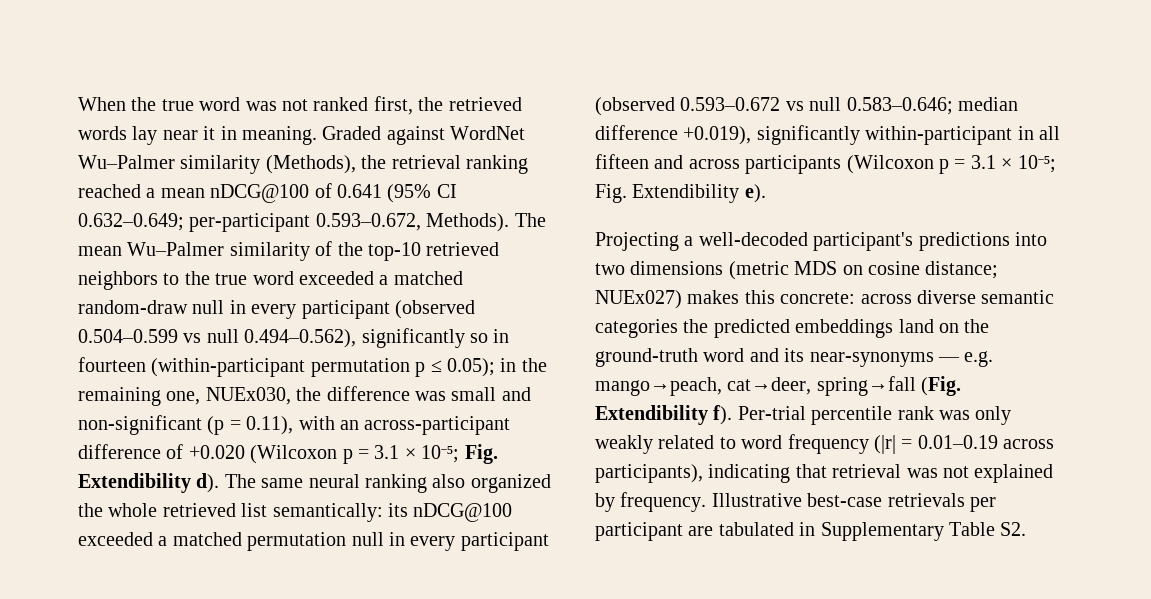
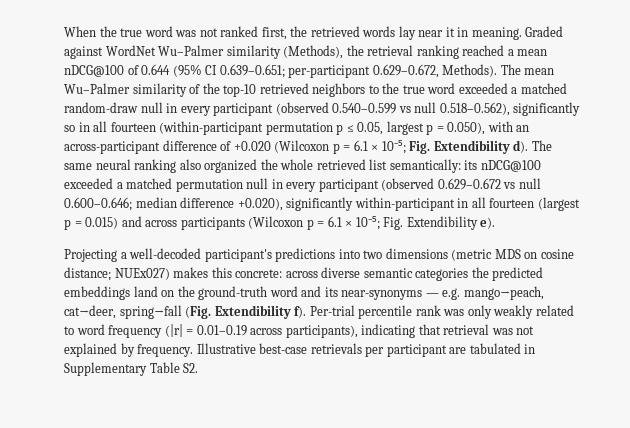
- Graded against WordNet Wu–Palmer similarity (Methods), the retrieval ranking reached a mean nDCG@100 of 0.641 (95% CI 0.632–0.649; per-participant 0.593–0.672, Methods).
+ Graded against WordNet Wu–Palmer similarity (Methods), the retrieval ranking reached a mean nDCG@100 of 0.644 (95% CI 0.639–0.651; per-participant 0.629–0.672, Methods).
- The mean Wu–Palmer similarity of the top-10 retrieved neighbors to the true word exceeded a matched random-draw null in every participant (observed 0.504–0.599 vs null 0.494–0.562), significantly so in fourteen (within-participant permutation p ≤ 0.05); in the remaining one, NUEx030, the difference was small and non-significant (p = 0.11), with an across-participant difference of +0.020 (Wilcoxon p = 3.1 × 10⁻⁵; Fig. Extendibility d).
+ The mean Wu–Palmer similarity of the top-10 retrieved neighbors to the true word exceeded a matched random-draw null in every participant (observed 0.540–0.599 vs null 0.518–0.562), significantly so in all fourteen (within-participant permutation p ≤ 0.05, largest p = 0.050), with an across-participant difference of +0.020 (Wilcoxon p = 6.1 × 10⁻⁵; Fig. Extendibility d).
- The same neural ranking also organized the whole retrieved list semantically: its nDCG@100 exceeded a matched permutation null in every participant (observed 0.593–0.672 vs null 0.583–0.646; median difference +0.019), significantly within-participant in all fifteen and across participants (Wilcoxon p = 3.1 × 10⁻⁵; Fig. Extendibility e).
+ The same neural ranking also organized the whole retrieved list semantically: its nDCG@100 exceeded a matched permutation null in every participant (observed 0.629–0.672 vs null 0.600–0.646; median difference +0.020), significantly within-participant in all fourteen (largest p = 0.015) and across participants (Wilcoxon p = 6.1 × 10⁻⁵; Fig. Extendibility e).

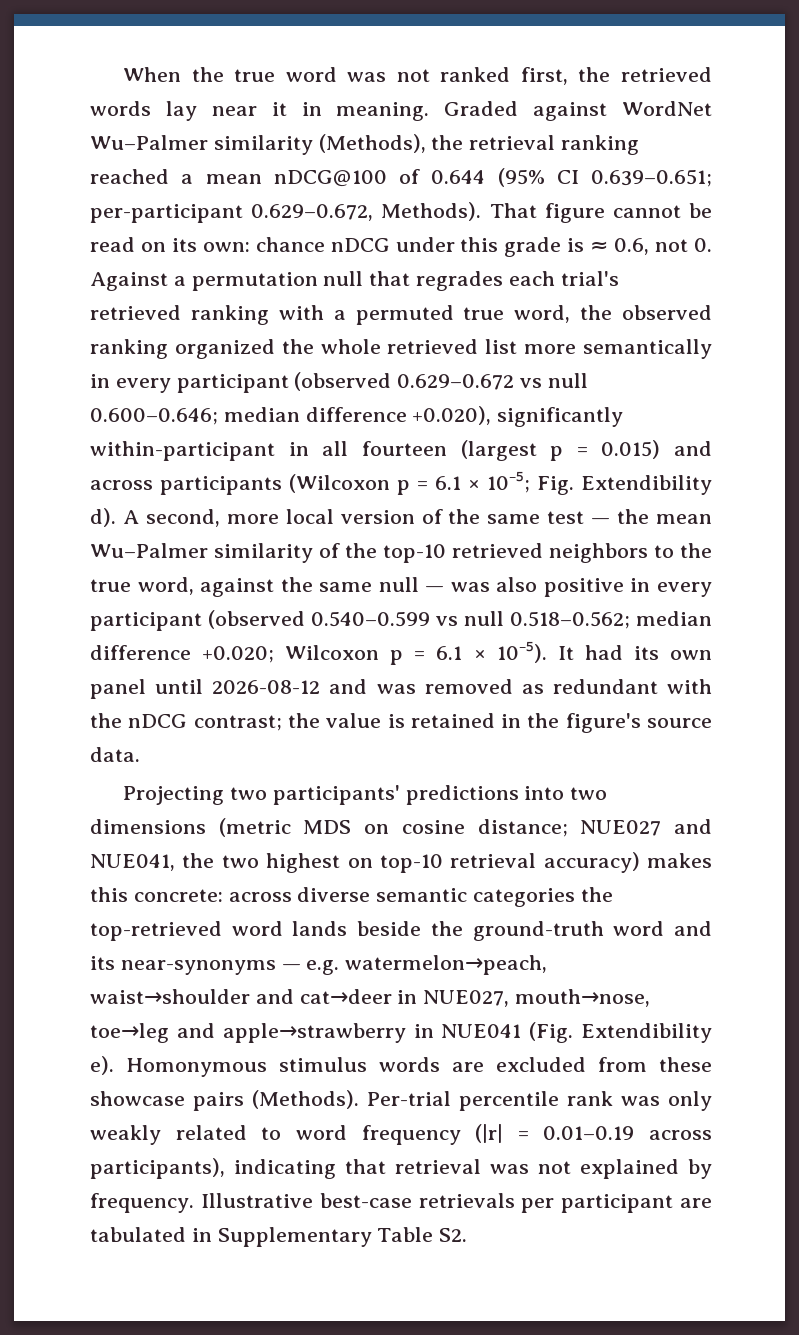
- The mean Wu–Palmer similarity of the top-10 retrieved neighbors to the true word exceeded a matched random-draw null in every participant (observed 0.540–0.599 vs null 0.518–0.562), significantly so in all fourteen (within-participant permutation p ≤ 0.05, largest p = 0.050), with an across-participant difference of +0.020 (Wilcoxon p = 6.1 × 10⁻⁵; Fig. Extendibility d). The same neural ranking also organized the whole retrieved list semantically: its nDCG@100 exceeded a matched permutation null in every participant (observed 0.629–0.672 vs null 0.600–0.646;
+ That figure cannot be read on its own: chance nDCG under this grade is ≈ 0.6, not 0. Against a permutation null that regrades each trial's retrieved ranking with a permuted true word, the observed ranking organized the whole retrieved list more semantically in every participant (observed 0.629–0.672 vs null 0.600–0.646;
- Fig. Extendibility e).
- Projecting a well-decoded participant's predictions into two dimensions (metric MDS on cosine distance;
+ Fig. Extendibility d). A second, more local version of the same test — the mean Wu–Palmer similarity of the top-10 retrieved neighbors to the true word, against the same null — was also positive in every participant (observed 0.540–0.599 vs null 0.518–0.562; median difference +0.020; Wilcoxon p = 6.1 × 10⁻⁵). It had its own panel until 2026-08-12 and was removed as redundant with the nDCG contrast; the value is retained in the figure's source data.
+ Projecting two participants' predictions into two dimensions (metric MDS on cosine distance;
- NUEx027) makes this concrete:
+ NUE027 and NUE041, the two highest on top-10 retrieval accuracy) makes this concrete:
- across diverse semantic categories the predicted embeddings land on the ground-truth word and its near-synonyms — e.g. mango→peach, cat→deer, spring→fall (Fig. Extendibility f).
+ across diverse semantic categories the top-retrieved word lands beside the ground-truth word and its near-synonyms — e.g. watermelon→peach, waist→shoulder and cat→deer in NUE027, mouth→nose, toe→leg and apple→strawberry in NUE041 (Fig. Extendibility e). Homonymous stimulus words are excluded from these showcase pairs (Methods).

